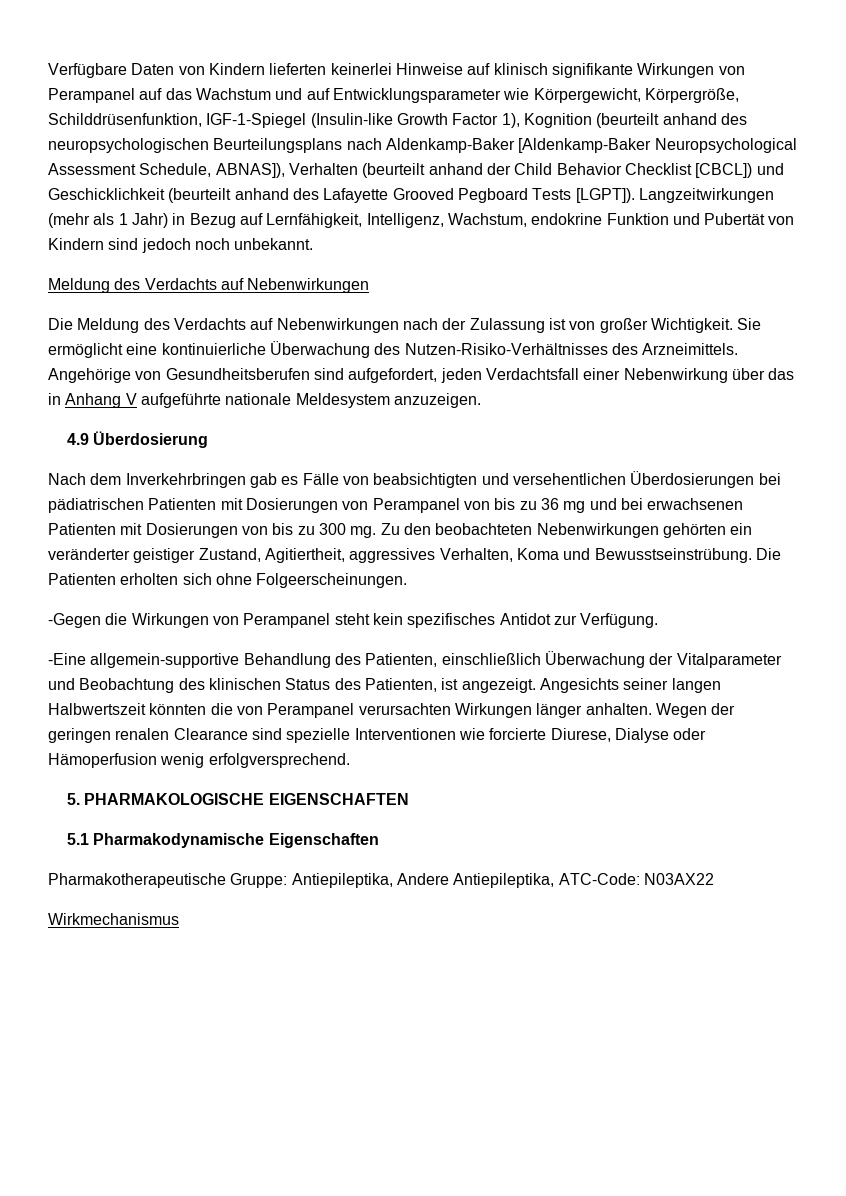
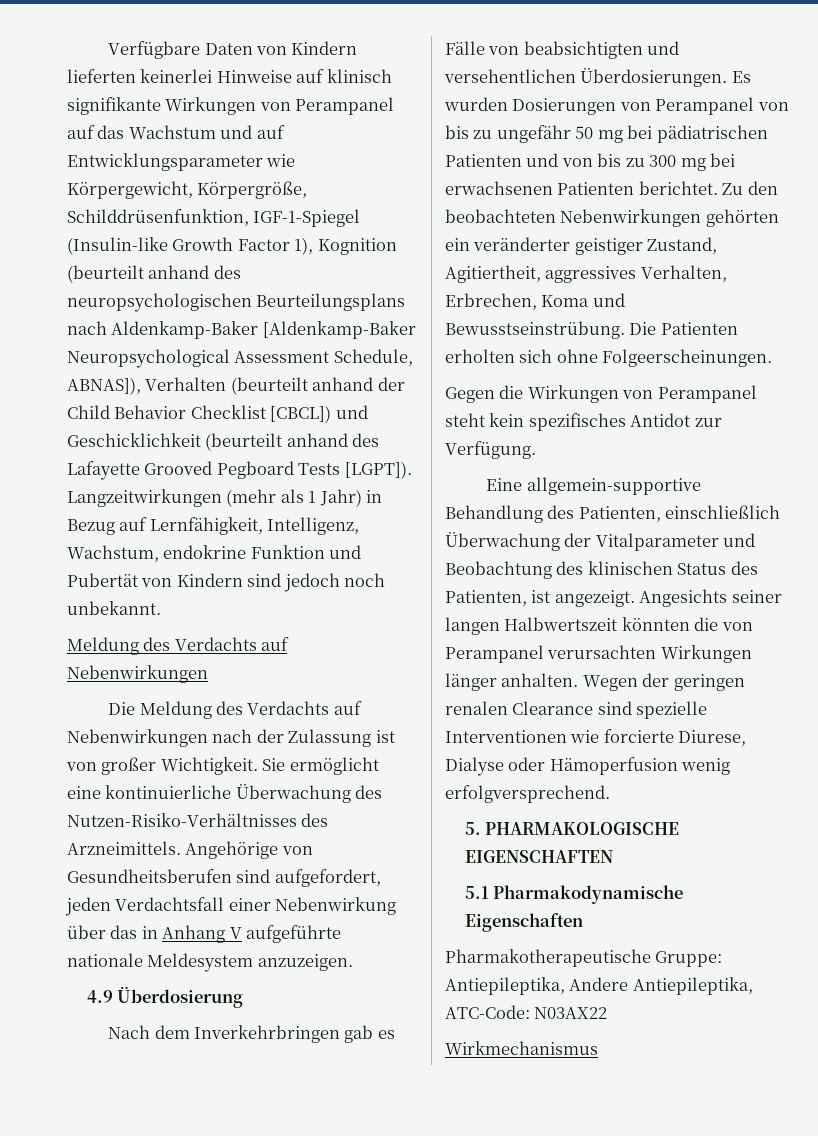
- Nach dem Inverkehrbringen gab es Fälle von beabsichtigten und versehentlichen Überdosierungen bei pädiatrischen Patienten mit Dosierungen von Perampanel von bis zu 36 mg und bei erwachsenen Patienten mit Dosierungen von bis zu 300 mg.
+ Nach dem Inverkehrbringen gab es Fälle von beabsichtigten und versehentlichen Überdosierungen. Es wurden Dosierungen von Perampanel von bis zu ungefähr 50 mg bei pädiatrischen Patienten und von bis zu 300 mg bei erwachsenen Patienten berichtet.
- Zu den beobachteten Nebenwirkungen gehörten ein veränderter geistiger Zustand, Agitiertheit, aggressives Verhalten, Koma und Bewusstseinstrübung.
+ Zu den beobachteten Nebenwirkungen gehörten ein veränderter geistiger Zustand, Agitiertheit, aggressives Verhalten, Erbrechen, Koma und Bewusstseinstrübung.
- -Gegen die Wirkungen von Perampanel steht kein spezifisches Antidot zur Verfügung.
+ Gegen die Wirkungen von Perampanel steht kein spezifisches Antidot zur Verfügung.
- -Eine allgemein-supportive Behandlung des Patienten, einschließlich Überwachung der Vitalparameter und Beobachtung des klinischen Status des Patienten, ist angezeigt.
+ Eine allgemein-supportive Behandlung des Patienten, einschließlich Überwachung der Vitalparameter und Beobachtung des klinischen Status des Patienten, ist angezeigt.

